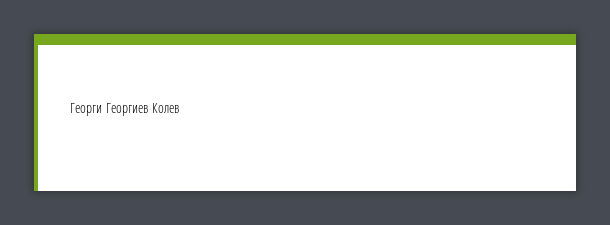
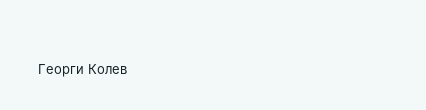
- Георги Георгиев Колев
+ Георги Колев

